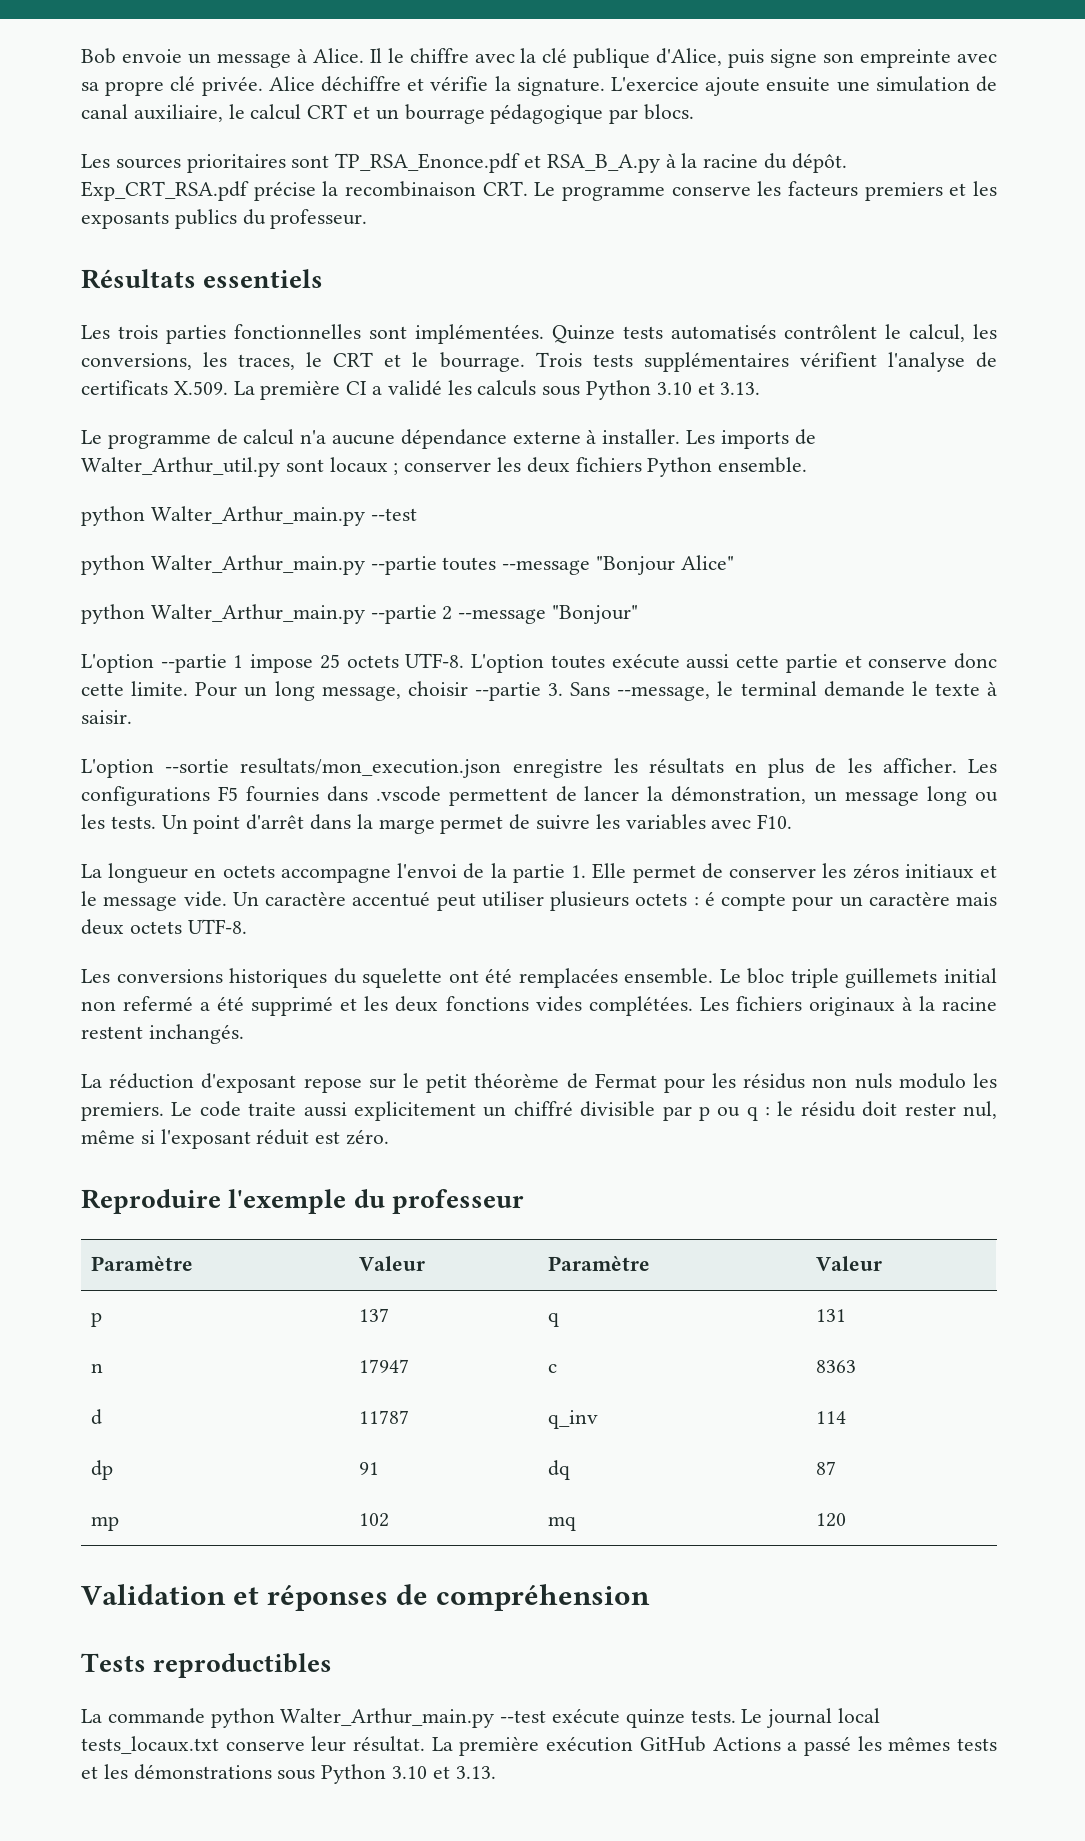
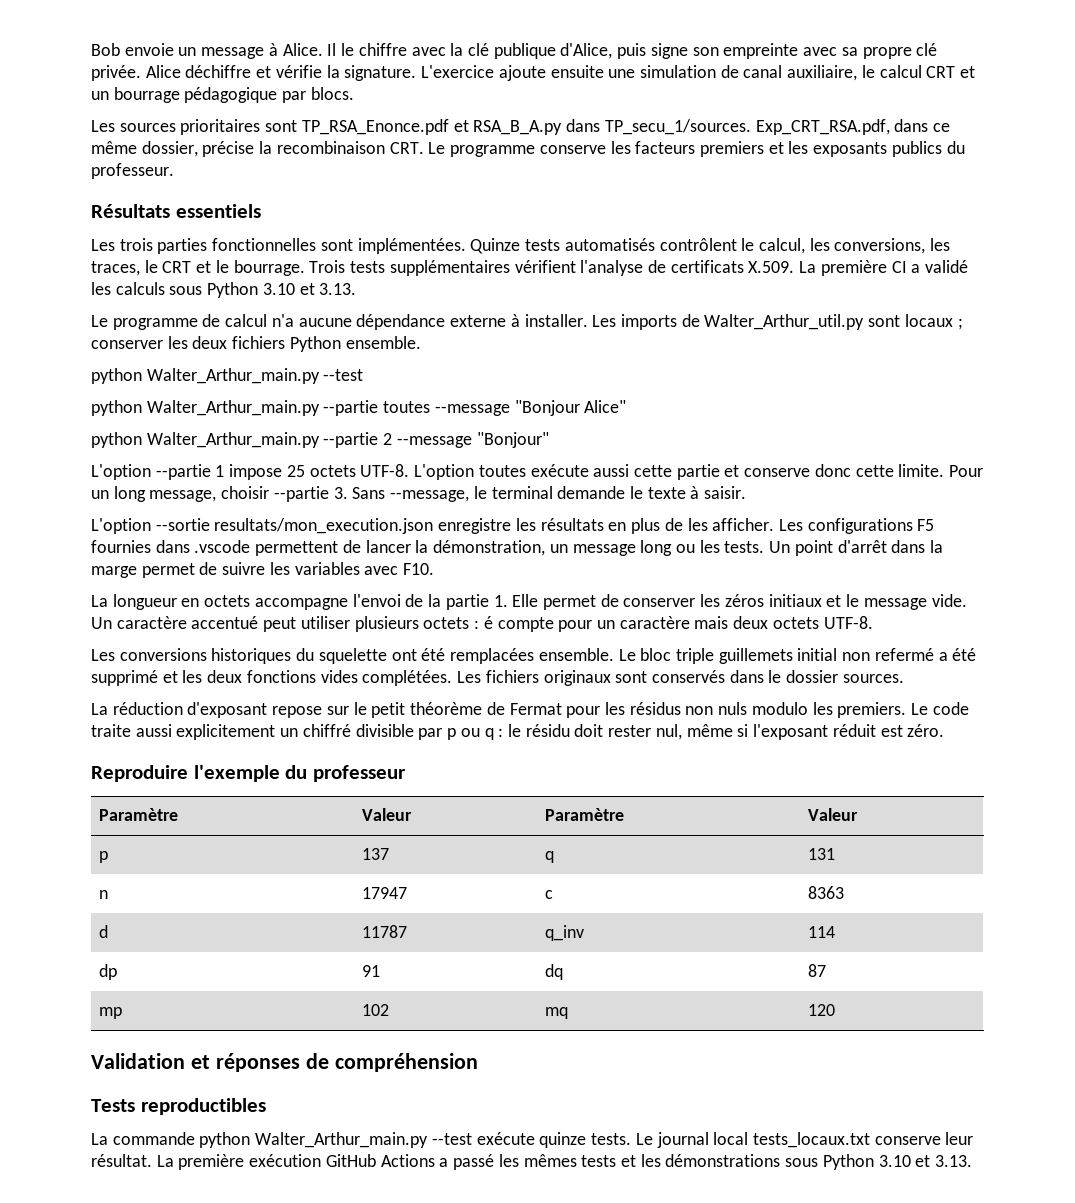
- Les sources prioritaires sont TP_RSA_Enonce.pdf et RSA_B_A.py à la racine du dépôt. Exp_CRT_RSA.pdf précise la recombinaison CRT. Le programme conserve les facteurs premiers et les exposants publics du professeur.
+ Les sources prioritaires sont TP_RSA_Enonce.pdf et RSA_B_A.py dans TP_secu_1/sources. Exp_CRT_RSA.pdf, dans ce même dossier, précise la recombinaison CRT. Le programme conserve les facteurs premiers et les exposants publics du professeur.
- Les fichiers originaux à la racine restent inchangés.
+ Les fichiers originaux sont conservés dans le dossier sources.

